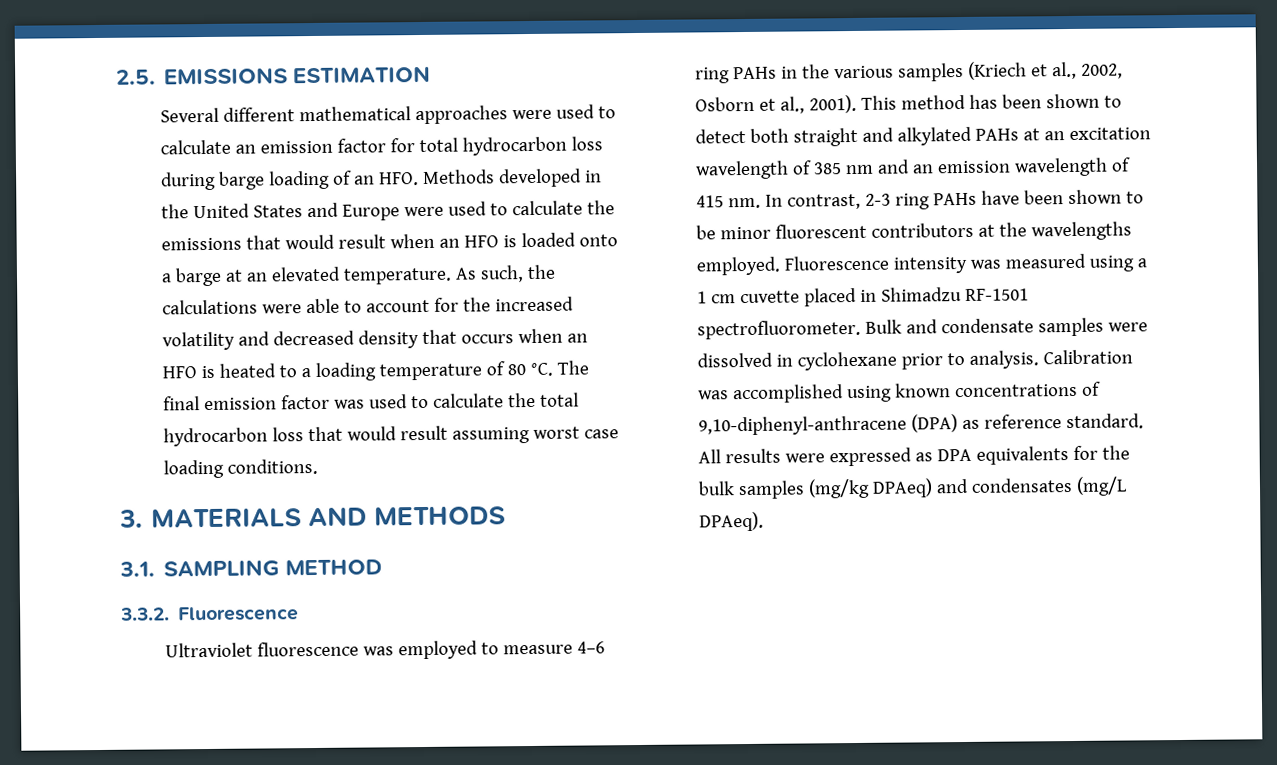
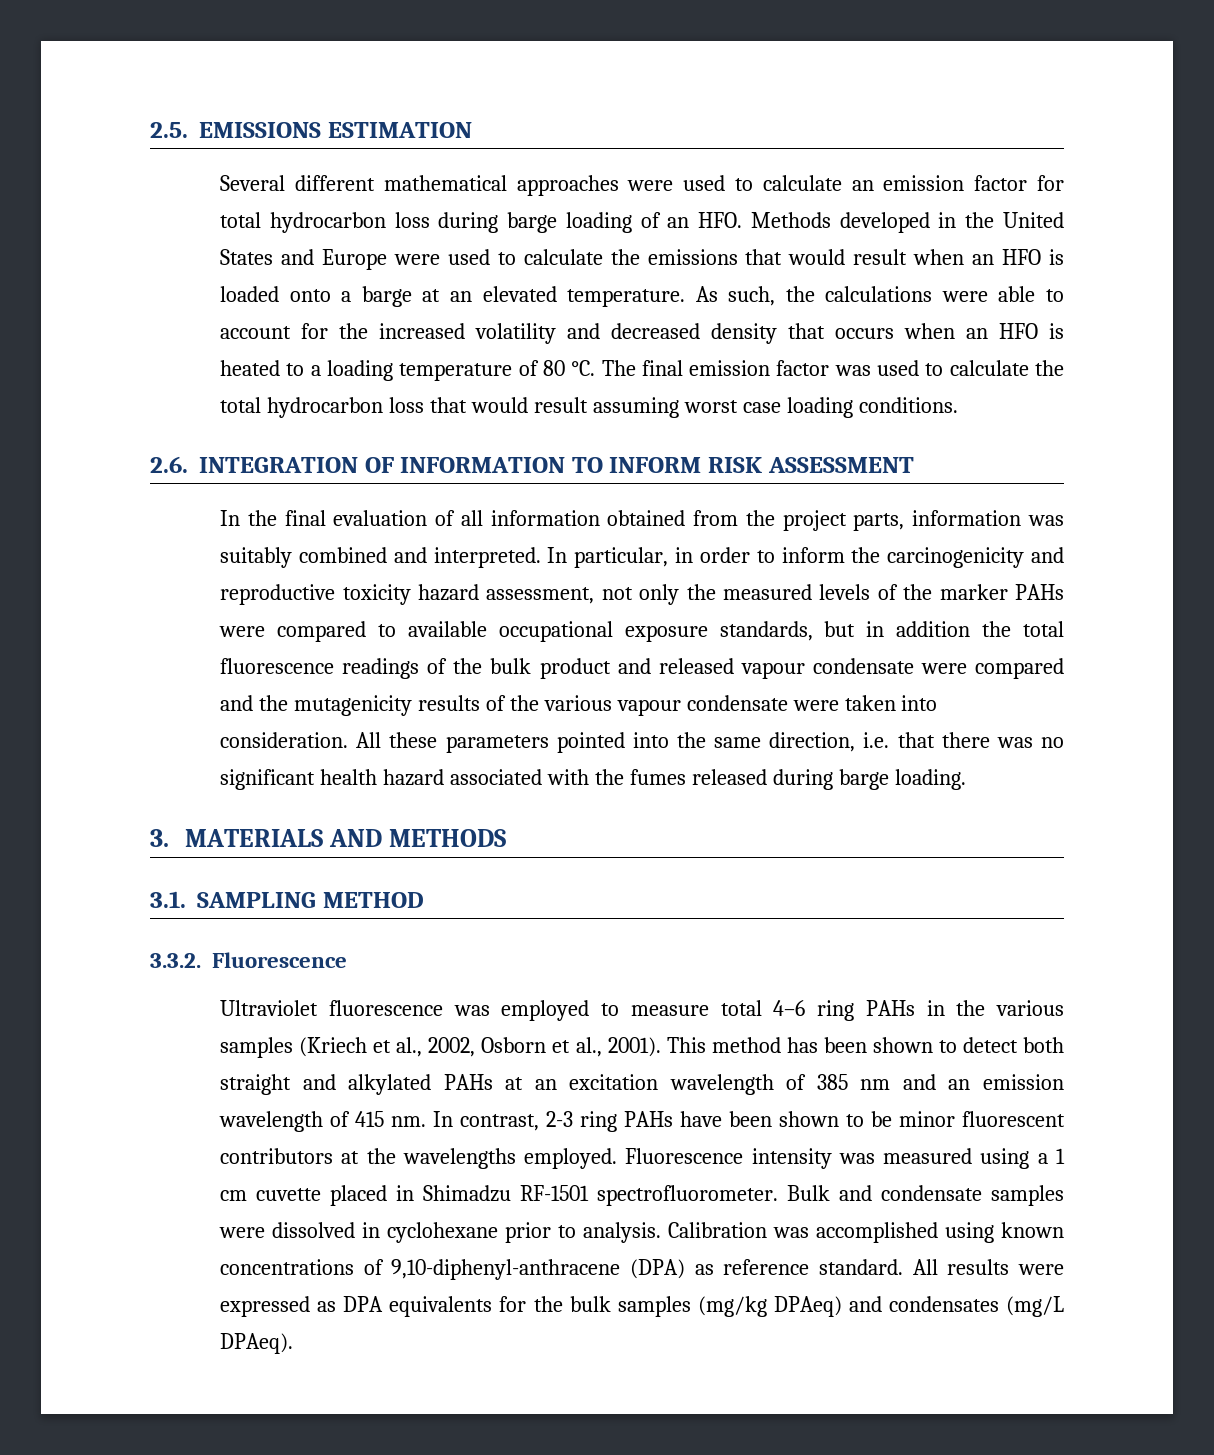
+ 2.6. INTEGRATION OF INFORMATION TO INFORM RISK ASSESSMENT
+ In the final evaluation of all information obtained from the project parts, information was suitably combined and interpreted. In particular, in order to inform the carcinogenicity and reproductive toxicity hazard assessment, not only the measured levels of the marker PAHs were compared to available occupational exposure standards, but in addition the total fluorescence readings of the bulk product and released vapour condensate were compared and the mutagenicity results of the various vapour condensate were taken into consideration. All these parameters pointed into the same direction, i.e. that there was no significant health hazard associated with the fumes released during barge loading.
- Ultraviolet fluorescence was employed to measure 4–6 ring PAHs in the various samples (Kriech et al., 2002, Osborn et al., 2001).
+ Ultraviolet fluorescence was employed to measure total 4–6 ring PAHs in the various samples (Kriech et al., 2002, Osborn et al., 2001).

